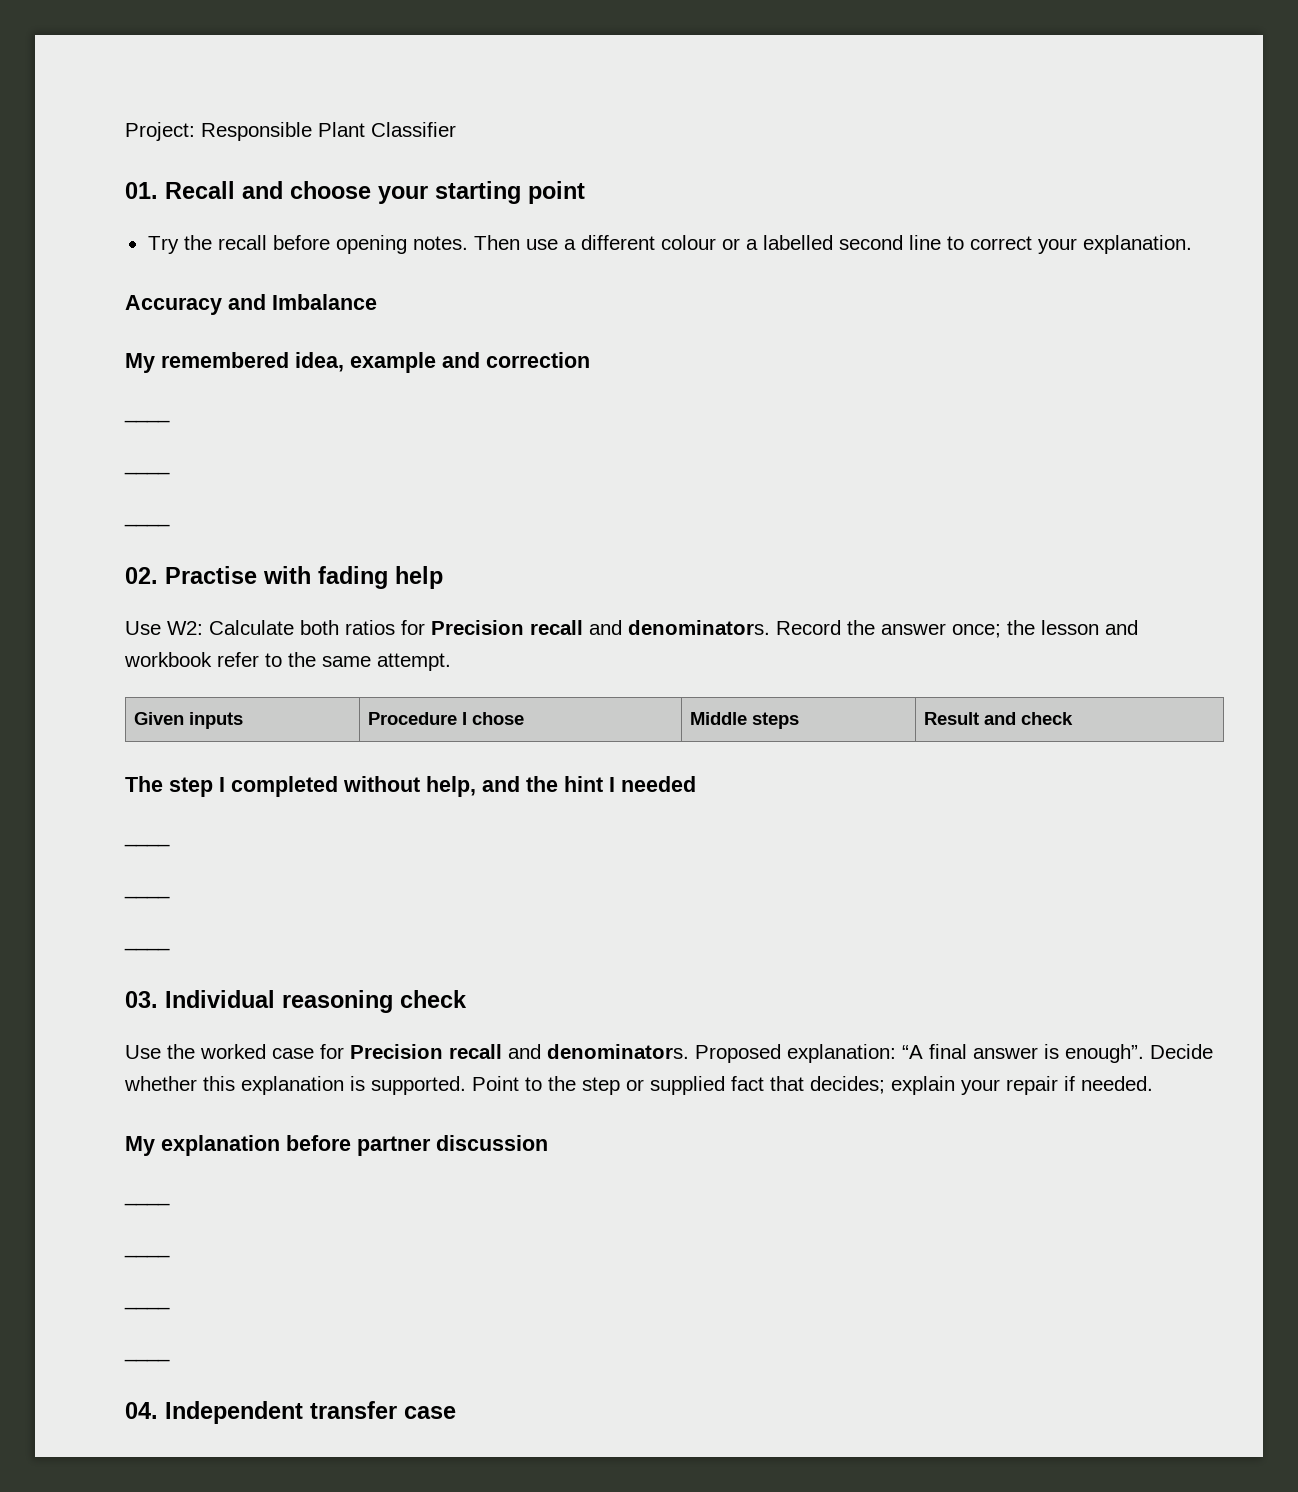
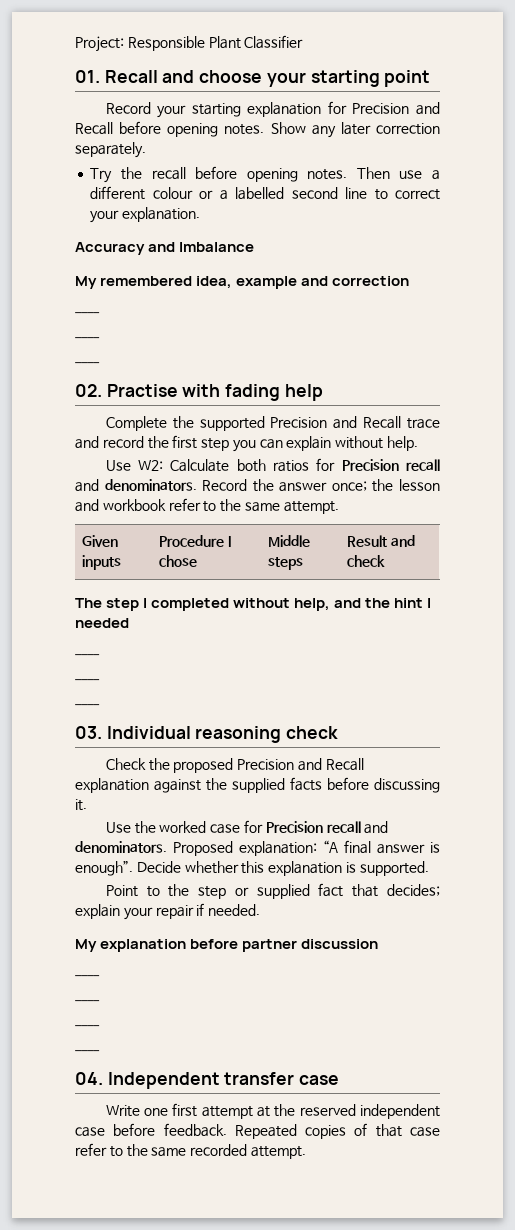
+ Record your starting explanation for Precision and Recall before opening notes. Show any later correction separately.
+ Complete the supported Precision and Recall trace and record the first step you can explain without help.
+ Check the proposed Precision and Recall explanation against the supplied facts before discussing it.
- Decide whether this explanation is supported. Point to the step or supplied fact that decides; explain your repair if needed.
+ Decide whether this explanation is supported.
+ Point to the step or supplied fact that decides; explain your repair if needed.
+ Write one first attempt at the reserved independent case before feedback. Repeated copies of that case refer to the same recorded attempt.

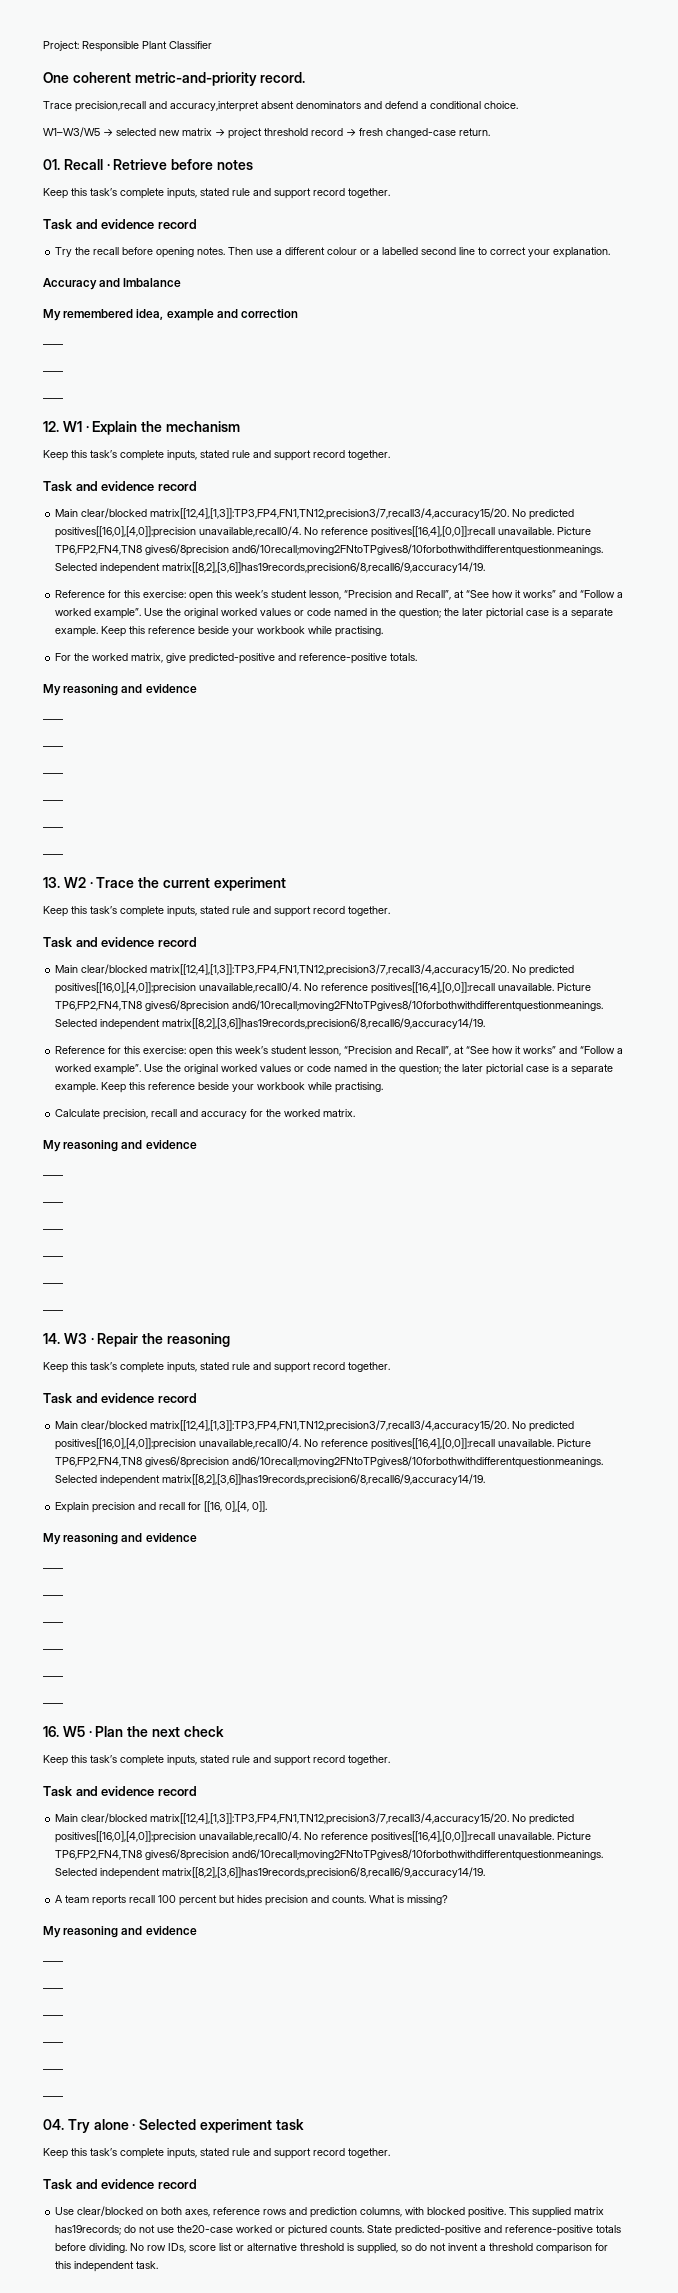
- 01. Recall and choose your starting point
- Record your starting explanation for Precision and Recall before opening notes. Show any later correction separately.
+ One coherent metric-and-priority record.
+ Trace precision,recall and accuracy,interpret absent denominators and defend a conditional choice.
+ W1–W3/W5 → selected new matrix → project threshold record → fresh changed-case return.
+ 01. Recall · Retrieve before notes
+ Keep this task’s complete inputs, stated rule and support record together.
+ Task and evidence record
- 02. Practise with fading help
- Complete the supported Precision and Recall trace and record the first step you can explain without help.
- Use W2: Calculate both ratios for Precision recall and denominators. Record the answer once; the lesson and workbook refer to the same attempt.
- Given inputs | Procedure I chose | Middle steps | Result and check
- The step I completed without help, and the hint I needed
+ 12. W1 · Explain the mechanism
+ Keep this task’s complete inputs, stated rule and support record together.
+ Task and evidence record
+ Main clear/blocked matrix[[12,4],[1,3]]:TP3,FP4,FN1,TN12,precision3/7,recall3/4,accuracy15/20. No predicted positives[[16,0],[4,0]]:precision unavailable,recall0/4. No reference positives[[16,4],[0,0]]:recall unavailable. Picture TP6,FP2,FN4,TN8 gives6/8precision and6/10recall;moving2FNtoTPgives8/10forbothwithdifferentquestionmeanings. Selected independent matrix[[8,2],[3,6]]has19records,precision6/8,recall6/9,accuracy14/19.
+ Reference for this exercise: open this week’s student lesson, “Precision and Recall”, at “See how it works” and “Follow a worked example”. Use the original worked values or code named in the question; the later pictorial case is a separate example. Keep this reference beside your workbook while practising.
+ For the worked matrix, give predicted-positive and reference-positive totals.
+ My reasoning and evidence
  ____
  ____
  ____
- 03. Individual reasoning check
- Check the proposed Precision and Recall explanation against the supplied facts before discussing it.
- Use the worked case for Precision recall and denominators. Proposed explanation: “A final answer is enough”. Decide whether this explanation is supported.
- Point to the step or supplied fact that decides; explain your repair if needed.
- My explanation before partner discussion
+ ____
+ ____
+ ____
+ 13. W2 · Trace the current experiment
+ Keep this task’s complete inputs, stated rule and support record together.
+ Task and evidence record
+ Main clear/blocked matrix[[12,4],[1,3]]:TP3,FP4,FN1,TN12,precision3/7,recall3/4,accuracy15/20. No predicted positives[[16,0],[4,0]]:precision unavailable,recall0/4. No reference positives[[16,4],[0,0]]:recall unavailable. Picture TP6,FP2,FN4,TN8 gives6/8precision and6/10recall;moving2FNtoTPgives8/10forbothwithdifferentquestionmeanings. Selected independent matrix[[8,2],[3,6]]has19records,precision6/8,recall6/9,accuracy14/19.
+ Reference for this exercise: open this week’s student lesson, “Precision and Recall”, at “See how it works” and “Follow a worked example”. Use the original worked values or code named in the question; the later pictorial case is a separate example. Keep this reference beside your workbook while practising.
+ Calculate precision, recall and accuracy for the worked matrix.
+ My reasoning and evidence
+ ____
+ ____
+ ____
+ ____
+ ____
+ ____
+ 14. W3 · Repair the reasoning
+ Keep this task’s complete inputs, stated rule and support record together.
+ Task and evidence record
+ Main clear/blocked matrix[[12,4],[1,3]]:TP3,FP4,FN1,TN12,precision3/7,recall3/4,accuracy15/20. No predicted positives[[16,0],[4,0]]:precision unavailable,recall0/4. No reference positives[[16,4],[0,0]]:recall unavailable. Picture TP6,FP2,FN4,TN8 gives6/8precision and6/10recall;moving2FNtoTPgives8/10forbothwithdifferentquestionmeanings. Selected independent matrix[[8,2],[3,6]]has19records,precision6/8,recall6/9,accuracy14/19.
+ Explain precision and recall for [[16, 0],[4, 0]].
+ My reasoning and evidence
+ ____
+ ____
+ ____
+ ____
+ ____
+ ____
+ 16. W5 · Plan the next check
+ Keep this task’s complete inputs, stated rule and support record together.
+ Task and evidence record
+ Main clear/blocked matrix[[12,4],[1,3]]:TP3,FP4,FN1,TN12,precision3/7,recall3/4,accuracy15/20. No predicted positives[[16,0],[4,0]]:precision unavailable,recall0/4. No reference positives[[16,4],[0,0]]:recall unavailable. Picture TP6,FP2,FN4,TN8 gives6/8precision and6/10recall;moving2FNtoTPgives8/10forbothwithdifferentquestionmeanings. Selected independent matrix[[8,2],[3,6]]has19records,precision6/8,recall6/9,accuracy14/19.
+ A team reports recall 100 percent but hides precision and counts. What is missing?
+ My reasoning and evidence
+ ____
+ ____
- 04. Independent transfer case
- Write one first attempt at the reserved independent case before feedback. Repeated copies of that case refer to the same recorded attempt.
+ 04. Try alone · Selected experiment task
+ Keep this task’s complete inputs, stated rule and support record together.
+ Task and evidence record
+ Use clear/blocked on both axes, reference rows and prediction columns, with blocked positive. This supplied matrix has19records; do not use the20-case worked or pictured counts. State predicted-positive and reference-positive totals before dividing. No row IDs, score list or alternative threshold is supplied, so do not invent a threshold comparison for this independent task.

